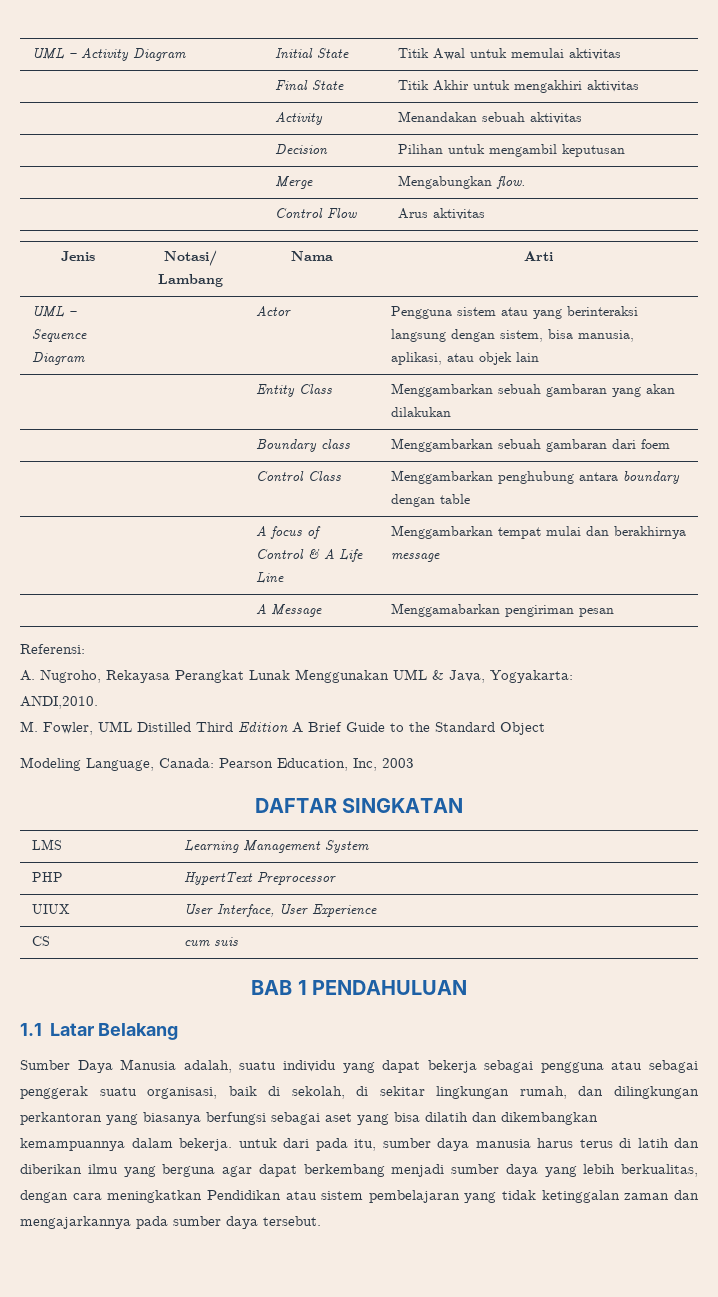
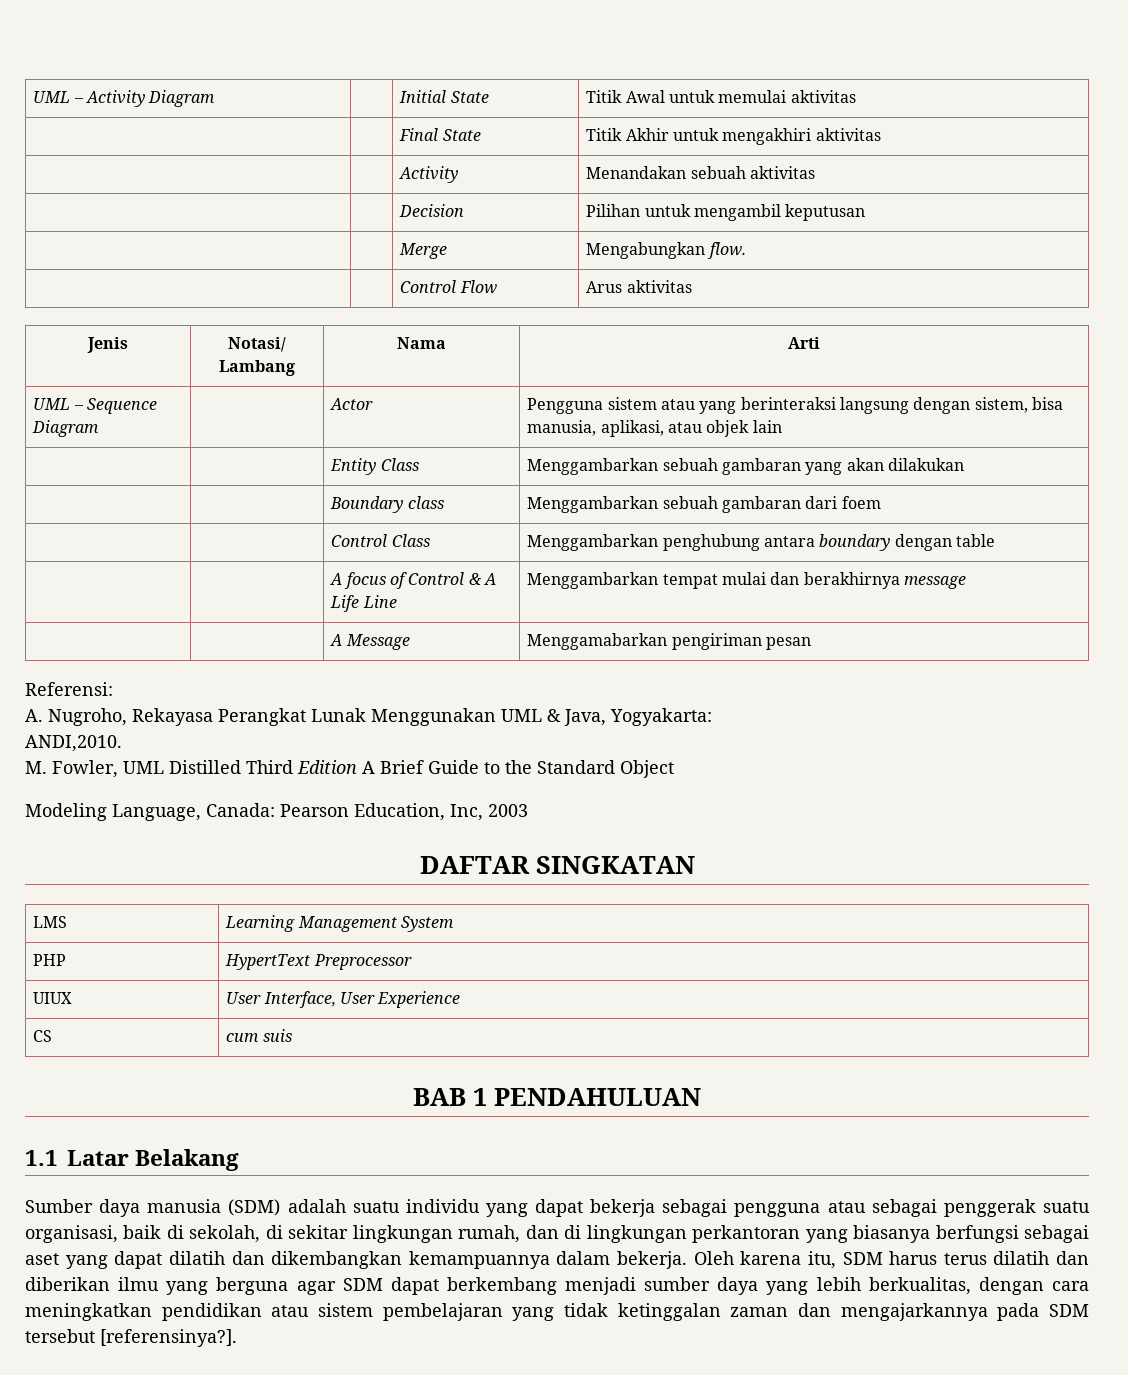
- Sumber Daya Manusia adalah, suatu individu yang dapat bekerja sebagai pengguna atau sebagai penggerak suatu organisasi, baik di sekolah, di sekitar lingkungan rumah, dan dilingkungan perkantoran yang biasanya berfungsi sebagai aset yang bisa dilatih dan dikembangkan kemampuannya dalam bekerja. untuk dari pada itu, sumber daya manusia harus terus di latih dan diberikan ilmu yang berguna agar dapat berkembang menjadi sumber daya yang lebih berkualitas, dengan cara meningkatkan Pendidikan atau sistem pembelajaran yang tidak ketinggalan zaman dan mengajarkannya pada sumber daya tersebut.
+ Sumber daya manusia (SDM) adalah suatu individu yang dapat bekerja sebagai pengguna atau sebagai penggerak suatu organisasi, baik di sekolah, di sekitar lingkungan rumah, dan di lingkungan perkantoran yang biasanya berfungsi sebagai aset yang dapat dilatih dan dikembangkan kemampuannya dalam bekerja. Oleh karena itu, SDM harus terus dilatih dan diberikan ilmu yang berguna agar SDM dapat berkembang menjadi sumber daya yang lebih berkualitas, dengan cara meningkatkan pendidikan atau sistem pembelajaran yang tidak ketinggalan zaman dan mengajarkannya pada SDM tersebut [referensinya?].

